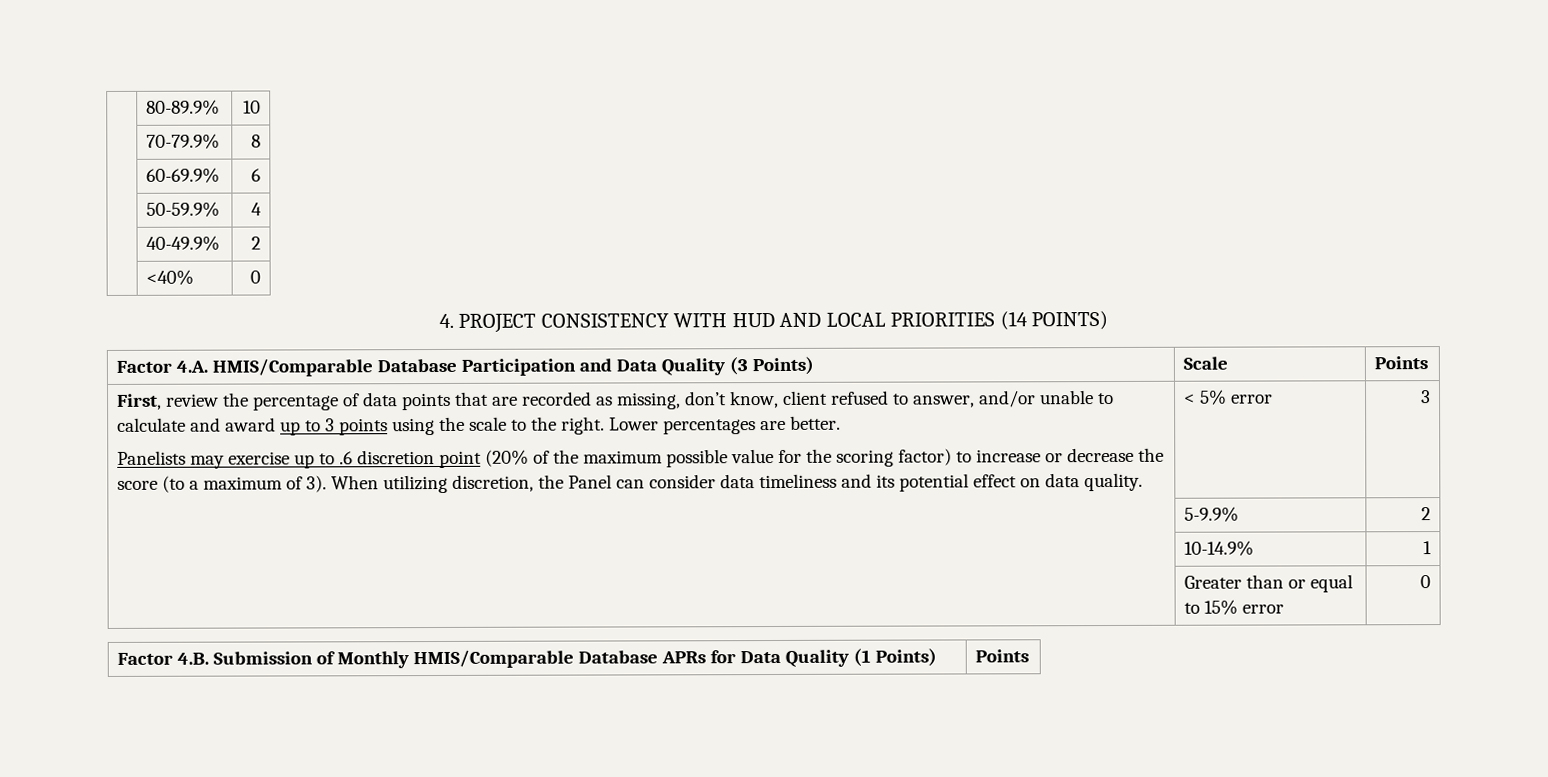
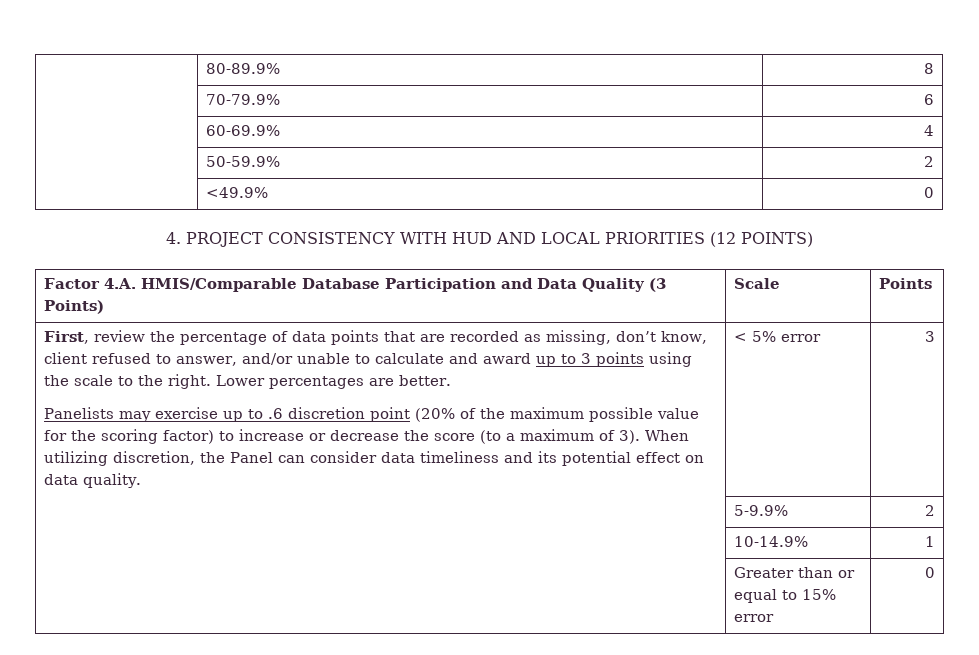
- | 80-89.9% | 10
+ | 80-89.9% | 8
- | 70-79.9% | 8
+ | 70-79.9% | 6
- | 60-69.9% | 6
+ | 60-69.9% | 4
- | 50-59.9% | 4
- | 40-49.9% | 2
- | <40% | 0
+ | 50-59.9% | 2
+ | <49.9% | 0
- 4. PROJECT CONSISTENCY WITH HUD AND LOCAL PRIORITIES (14 POINTS)
+ 4. PROJECT CONSISTENCY WITH HUD AND LOCAL PRIORITIES (12 POINTS)
- Factor 4.B. Submission of Monthly HMIS/Comparable Database APRs for Data Quality (1 Points) | Points

